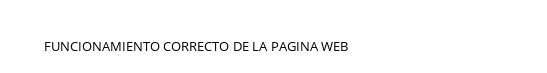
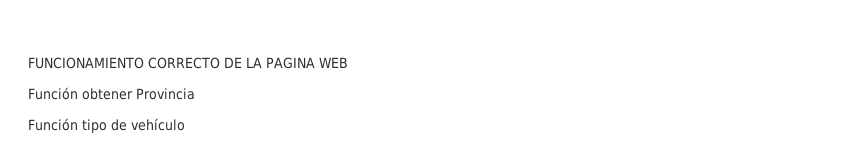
+ Función obtener Provincia
+ Función tipo de vehículo

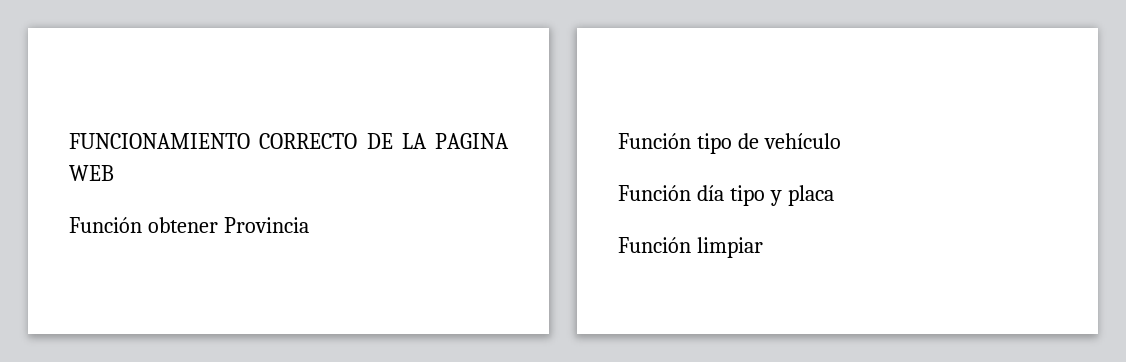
+ Función día tipo y placa
+ Función limpiar

